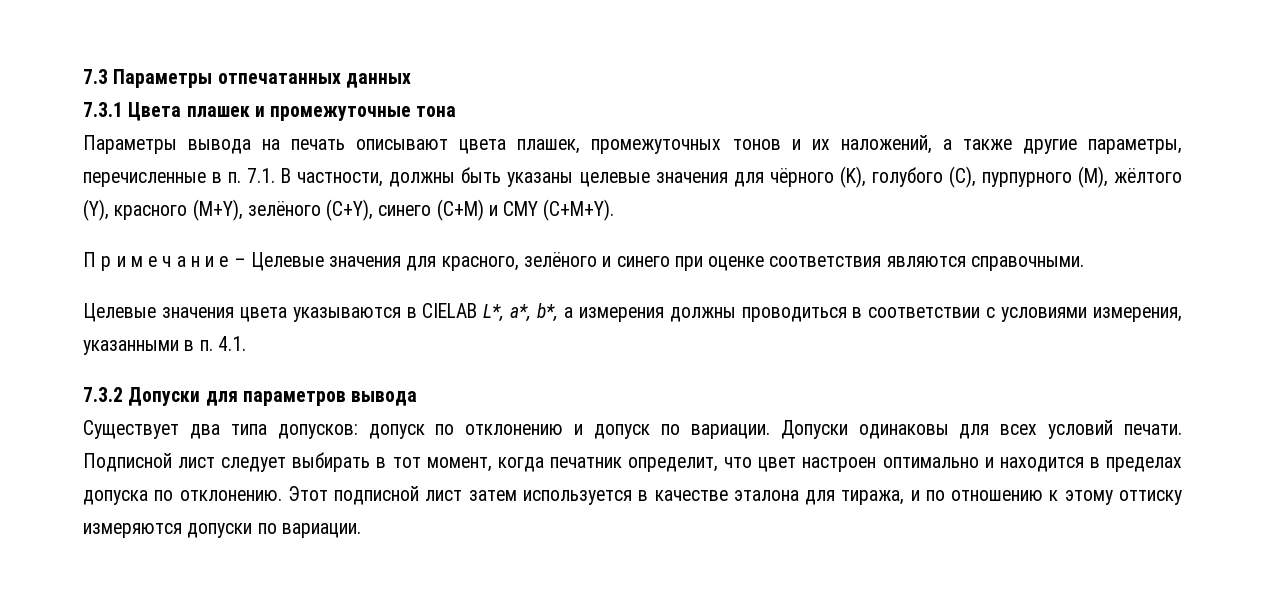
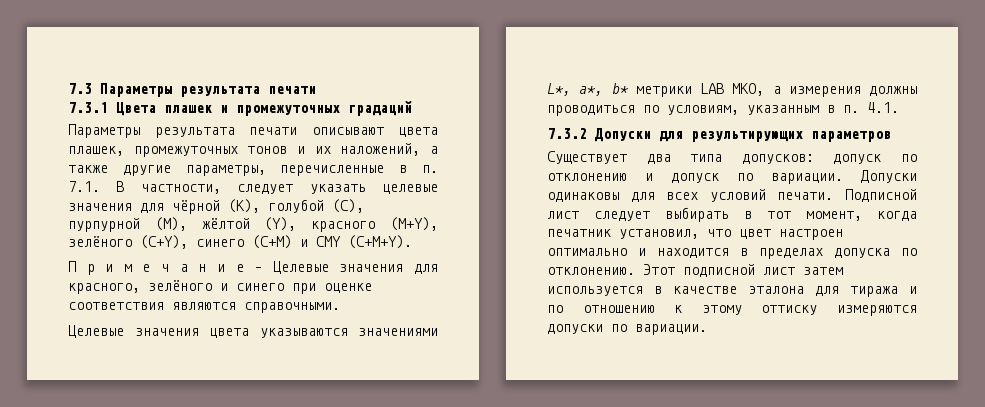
- 7.3 Параметры отпечатанных данных
+ 7.3 Параметры результата печати
- 7.3.1 Цвета плашек и промежуточные тона
- Параметры вывода на печать описывают цвета плашек, промежуточных тонов и их наложений, а также другие параметры, перечисленные в п. 7.1. В частности, должны быть указаны целевые значения для чёрного (K), голубого (C), пурпурного (M), жёлтого (Y), красного (M+Y), зелёного (C+Y), синего (C+M) и CMY (C+M+Y).
+ 7.3.1 Цвета плашек и промежуточных градаций
+ Параметры результата печати описывают цвета плашек, промежуточных тонов и их наложений, а также другие параметры, перечисленные в п. 7.1. В частности, следует указать целевые значения для чёрной (K), голубой (C), пурпурной (M), жёлтой (Y), красного (M+Y), зелёного (C+Y), синего (C+M) и CMY (C+M+Y).
- Целевые значения цвета указываются в CIELAB L*, a*, b*, а измерения должны проводиться в соответствии с условиями измерения, указанными в п. 4.1.
+ Целевые значения цвета указываются значениями L*, a*, b* метрики LAB МКО, а измерения должны проводиться по условиям, указанным в п. 4.1.
- 7.3.2 Допуски для параметров вывода
+ 7.3.2 Допуски для результирующих параметров
- Подписной лист следует выбирать в тот момент, когда печатник определит, что цвет настроен оптимально и находится в пределах допуска по отклонению.
+ Подписной лист следует выбирать в тот момент, когда печатник установил, что цвет настроен оптимально и находится в пределах допуска по отклонению.
- Этот подписной лист затем используется в качестве эталона для тиража, и по отношению к этому оттиску измеряются допуски по вариации.
+ Этот подписной лист затем используется в качестве эталона для тиража и по отношению к этому оттиску измеряются допуски по вариации.

